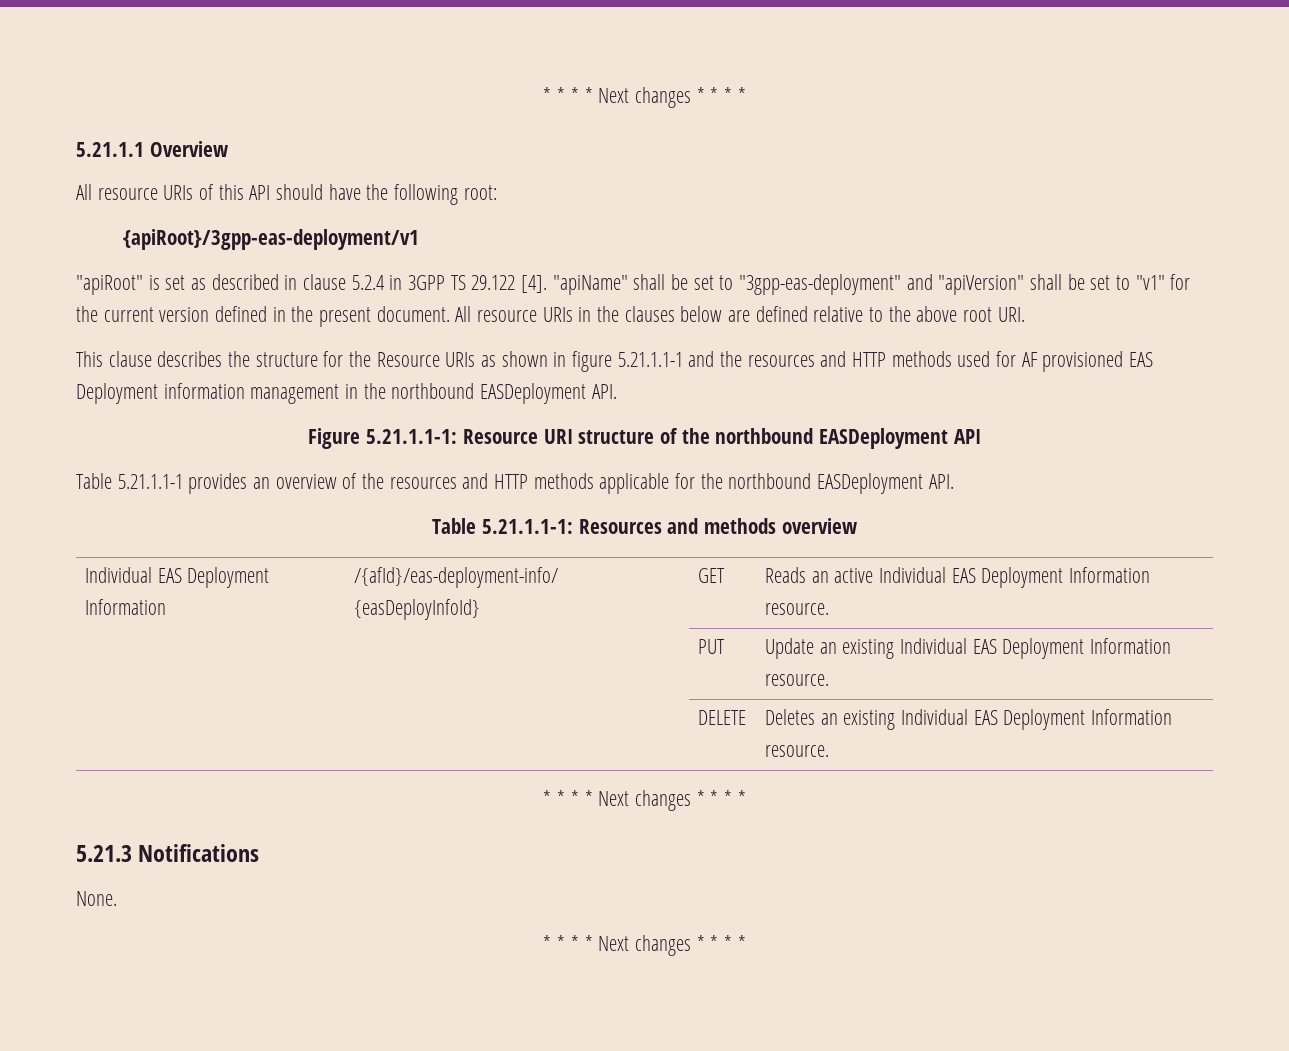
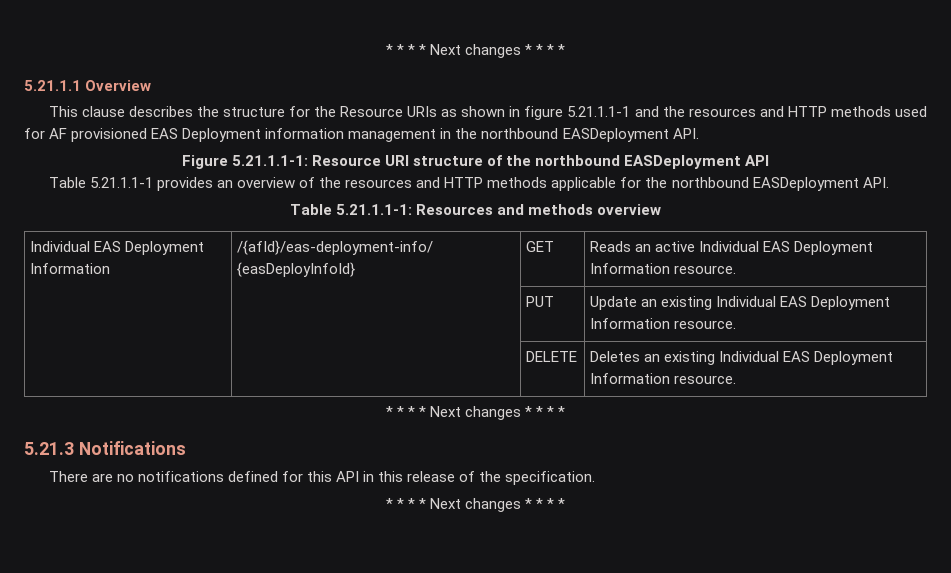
- All resource URIs of this API should have the following root:
- {apiRoot}/3gpp-eas-deployment/v1
- "apiRoot" is set as described in clause 5.2.4 in 3GPP TS 29.122 [4]. "apiName" shall be set to "3gpp-eas-deployment" and "apiVersion" shall be set to "v1" for the current version defined in the present document. All resource URIs in the clauses below are defined relative to the above root URI.
- None.
+ There are no notifications defined for this API in this release of the specification.

